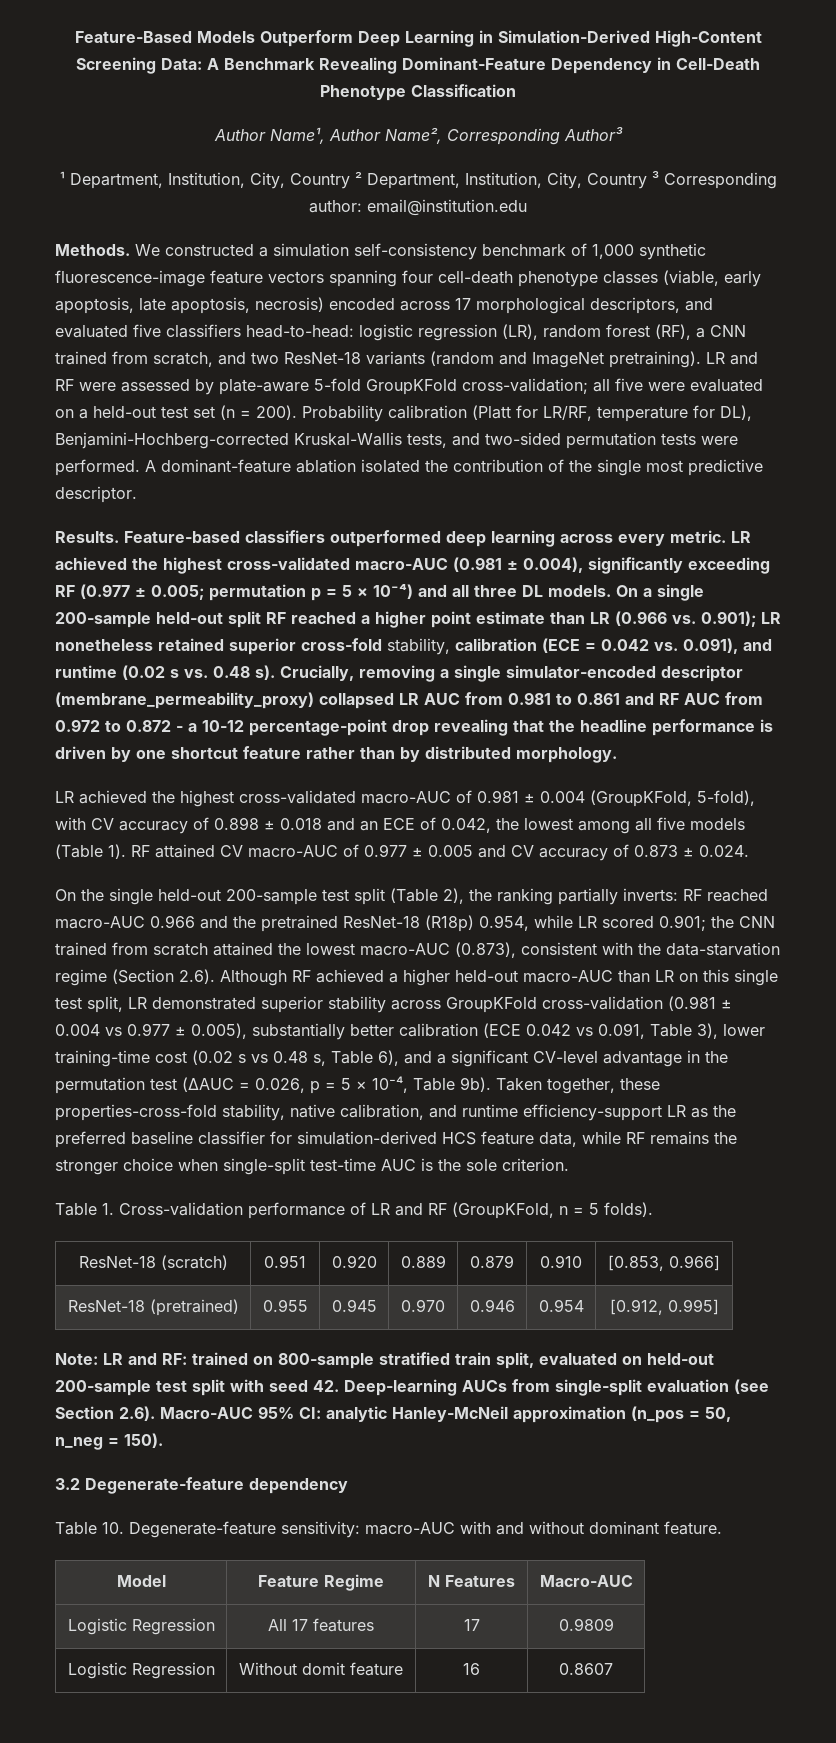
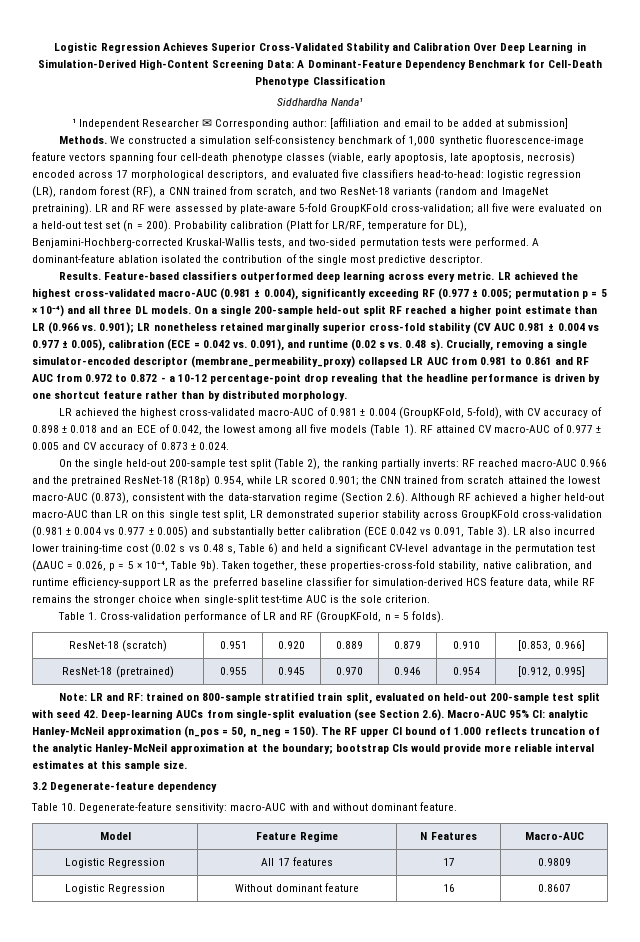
- Feature-Based Models Outperform Deep Learning in Simulation-Derived High-Content Screening Data: A Benchmark Revealing Dominant-Feature Dependency in Cell-Death Phenotype Classification
- Author Name¹, Author Name², Corresponding Author³
- ¹ Department, Institution, City, Country ² Department, Institution, City, Country ³ Corresponding author: email@institution.edu
+ Logistic Regression Achieves Superior Cross-Validated Stability and Calibration Over Deep Learning in Simulation-Derived High-Content Screening Data: A Dominant-Feature Dependency Benchmark for Cell-Death Phenotype Classification
+ Siddhardha Nanda¹
+ ¹ Independent Researcher ✉ Corresponding author: [affiliation and email to be added at submission]
- On a single 200-sample held-out split RF reached a higher point estimate than LR (0.966 vs. 0.901); LR nonetheless retained superior cross-fold stability, calibration (ECE = 0.042 vs. 0.091), and runtime (0.02 s vs. 0.48 s).
+ On a single 200-sample held-out split RF reached a higher point estimate than LR (0.966 vs. 0.901); LR nonetheless retained marginally superior cross-fold stability (CV AUC 0.981 ± 0.004 vs 0.977 ± 0.005), calibration (ECE = 0.042 vs. 0.091), and runtime (0.02 s vs. 0.48 s).
- the CNN trained from scratch attained the lowest macro-AUC (0.873), consistent with the data-starvation regime (Section 2.6). Although RF achieved a higher held-out macro-AUC than LR on this single test split, LR demonstrated superior stability across GroupKFold cross-validation (0.981 ± 0.004 vs 0.977 ± 0.005), substantially better calibration (ECE 0.042 vs 0.091, Table 3), lower training-time cost (0.02 s vs 0.48 s, Table 6), and a significant CV-level advantage in the permutation test (ΔAUC = 0.026, p = 5 × 10⁻⁴, Table 9b).
+ the CNN trained from scratch attained the lowest macro-AUC (0.873), consistent with the data-starvation regime (Section 2.6). Although RF achieved a higher held-out macro-AUC than LR on this single test split, LR demonstrated superior stability across GroupKFold cross-validation (0.981 ± 0.004 vs 0.977 ± 0.005) and substantially better calibration (ECE 0.042 vs 0.091, Table 3). LR also incurred lower training-time cost (0.02 s vs 0.48 s, Table 6) and held a significant CV-level advantage in the permutation test (ΔAUC = 0.026, p = 5 × 10⁻⁴, Table 9b).
+ The RF upper CI bound of 1.000 reflects truncation of the analytic Hanley-McNeil approximation at the boundary; bootstrap CIs would provide more reliable interval estimates at this sample size.
- Logistic Regression | Without domit feature | 16 | 0.8607
+ Logistic Regression | Without dominant feature | 16 | 0.8607

